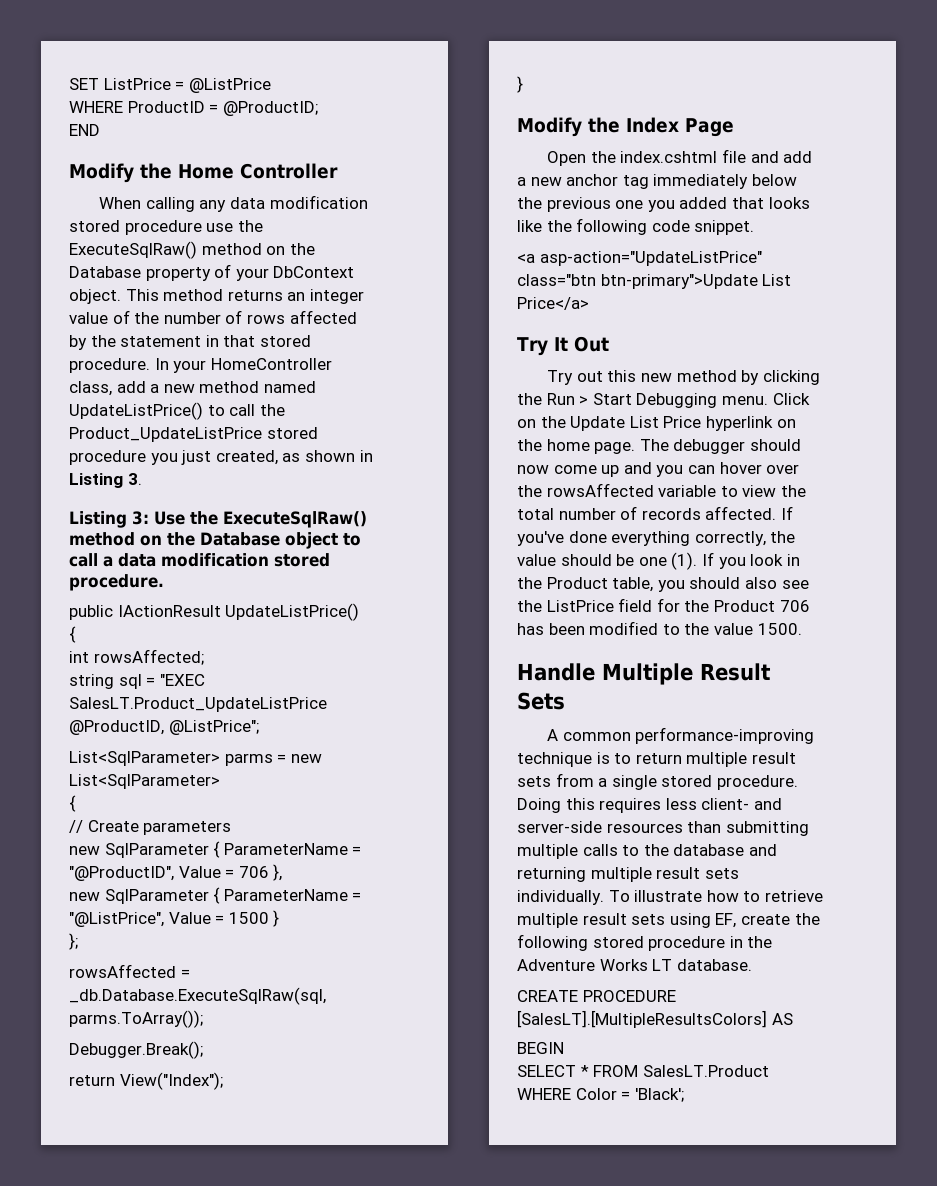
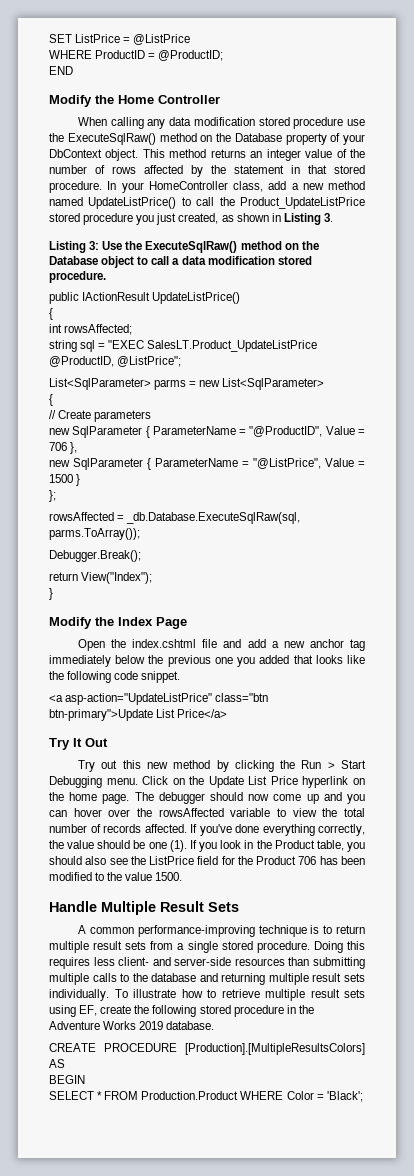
- To illustrate how to retrieve multiple result sets using EF, create the following stored procedure in the Adventure Works LT database.
+ To illustrate how to retrieve multiple result sets using EF, create the following stored procedure in the Adventure Works 2019 database.
- CREATE PROCEDURE [SalesLT].[MultipleResultsColors] AS
+ CREATE PROCEDURE [Production].[MultipleResultsColors] AS
- SELECT * FROM SalesLT.Product WHERE Color = 'Black';
+ SELECT * FROM Production.Product WHERE Color = 'Black';

